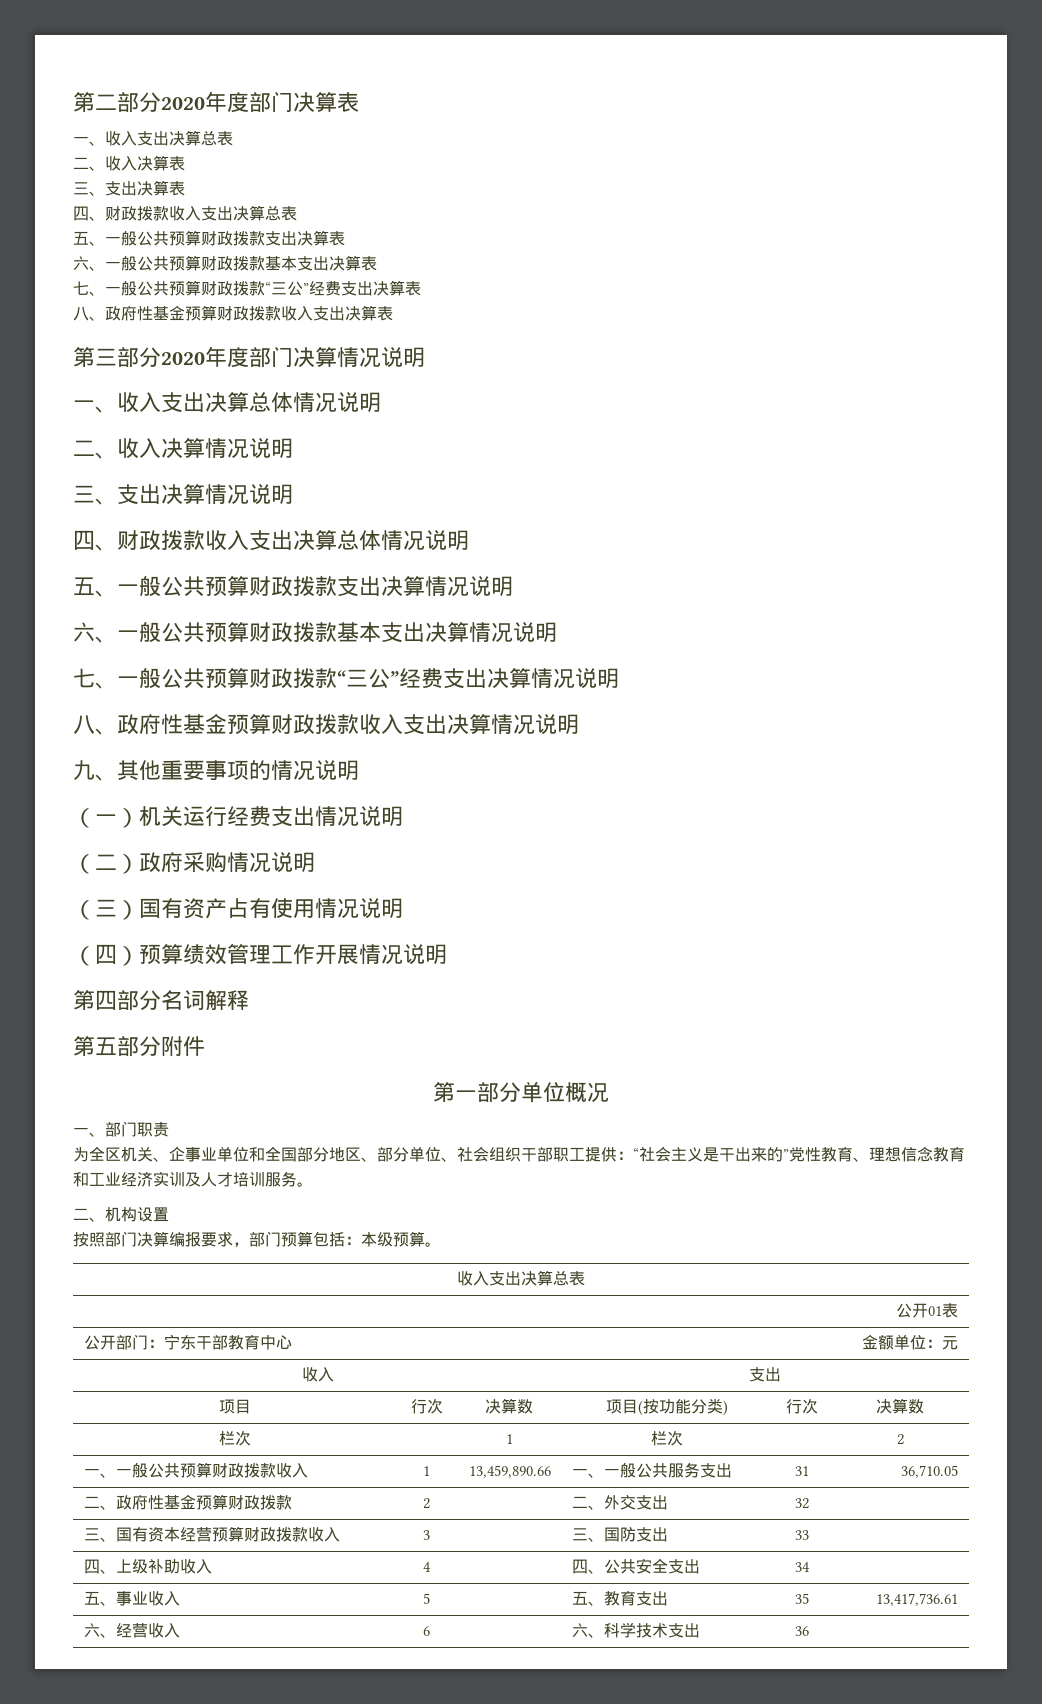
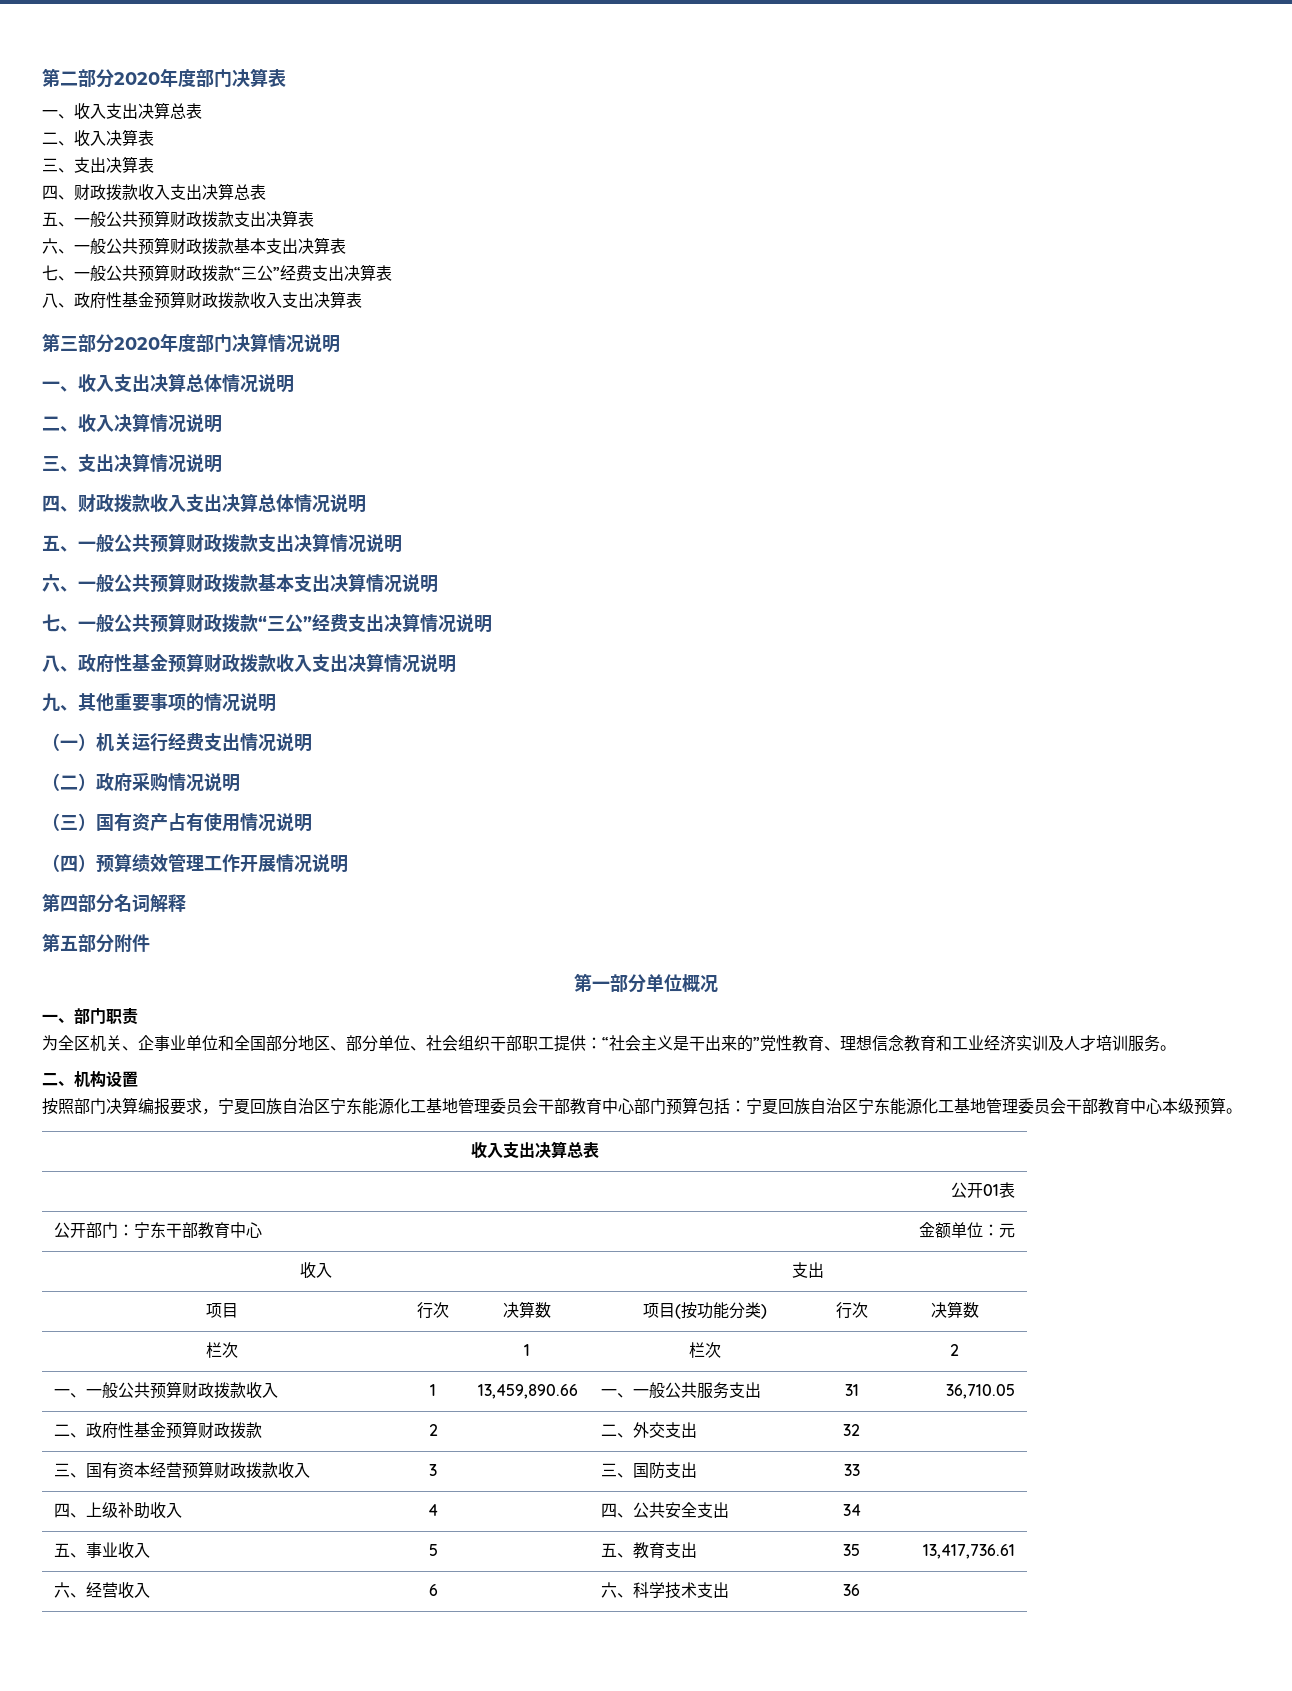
- 按照部门决算编报要求，部门预算包括：本级预算。
+ 按照部门决算编报要求，宁夏回族自治区宁东能源化工基地管理委员会干部教育中心部门预算包括：宁夏回族自治区宁东能源化工基地管理委员会干部教育中心本级预算。

